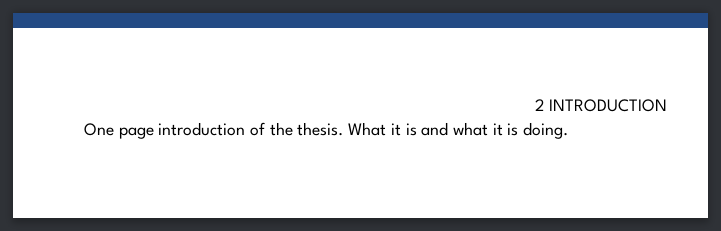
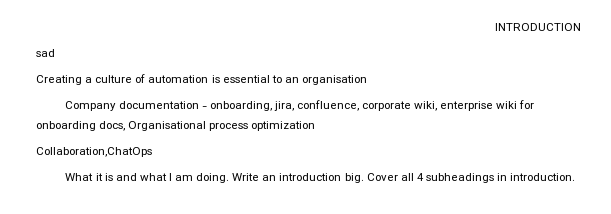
- 2 INTRODUCTION
+ INTRODUCTION
- One page introduction of the thesis. What it is and what it is doing.
+ sad
+ Creating a culture of automation is essential to an organisation
+ Company documentation - onboarding, jira, confluence, corporate wiki, enterprise wiki for onboarding docs, Organisational process optimization
+ Collaboration,ChatOps
+ What it is and what I am doing. Write an introduction big. Cover all 4 subheadings in introduction.

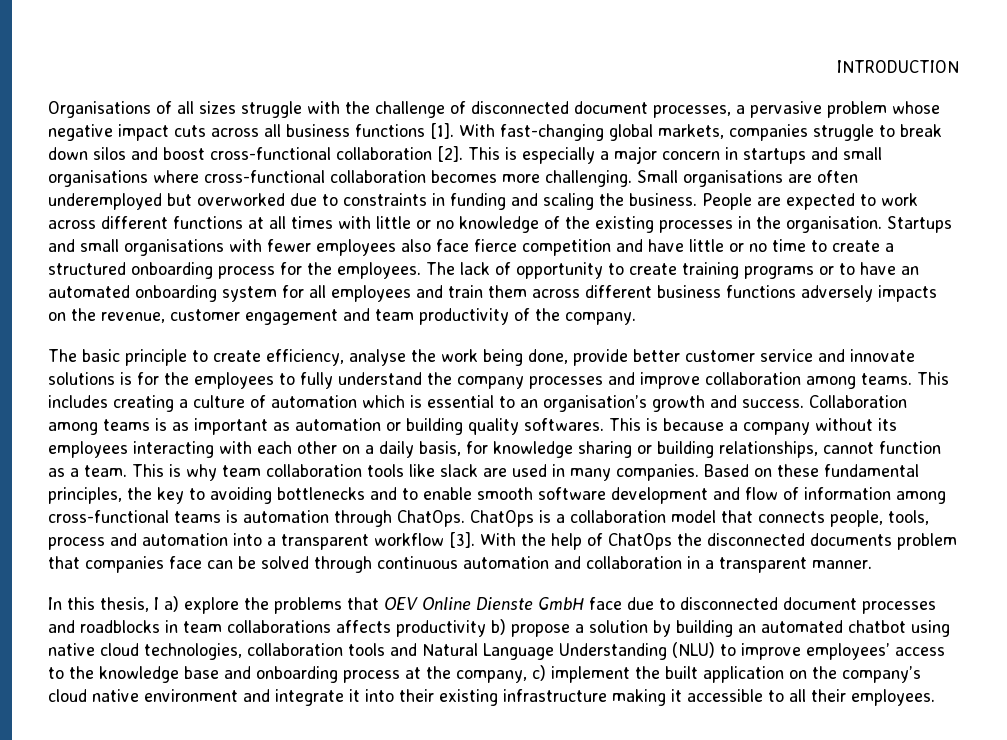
- sad
- Creating a culture of automation is essential to an organisation
- Company documentation - onboarding, jira, confluence, corporate wiki, enterprise wiki for onboarding docs, Organisational process optimization
- Collaboration,ChatOps
- What it is and what I am doing. Write an introduction big. Cover all 4 subheadings in introduction.
+ Organisations of all sizes struggle with the challenge of disconnected document processes, a pervasive problem whose negative impact cuts across all business functions [1]. With fast-changing global markets, companies struggle to break down silos and boost cross-functional collaboration [2]. This is especially a major concern in startups and small organisations where cross-functional collaboration becomes more challenging. Small organisations are often underemployed but overworked due to constraints in funding and scaling the business. People are expected to work across different functions at all times with little or no knowledge of the existing processes in the organisation. Startups and small organisations with fewer employees also face fierce competition and have little or no time to create a structured onboarding process for the employees. The lack of opportunity to create training programs or to have an automated onboarding system for all employees and train them across different business functions adversely impacts on the revenue, customer engagement and team productivity of the company.
+ The basic principle to create efficiency, analyse the work being done, provide better customer service and innovate solutions is for the employees to fully understand the company processes and improve collaboration among teams. This includes creating a culture of automation which is essential to an organisation’s growth and success. Collaboration among teams is as important as automation or building quality softwares. This is because a company without its employees interacting with each other on a daily basis, for knowledge sharing or building relationships, cannot function as a team. This is why team collaboration tools like slack are used in many companies. Based on these fundamental principles, the key to avoiding bottlenecks and to enable smooth software development and flow of information among cross-functional teams is automation through ChatOps. ChatOps is a collaboration model that connects people, tools, process and automation into a transparent workflow [3]. With the help of ChatOps the disconnected documents problem that companies face can be solved through continuous automation and collaboration in a transparent manner.
+ In this thesis, I a) explore the problems that OEV Online Dienste GmbH face due to disconnected document processes and roadblocks in team collaborations affects productivity b) propose a solution by building an automated chatbot using native cloud technologies, collaboration tools and Natural Language Understanding (NLU) to improve employees’ access to the knowledge base and onboarding process at the company, c) implement the built application on the company’s cloud native environment and integrate it into their existing infrastructure making it accessible to all their employees.

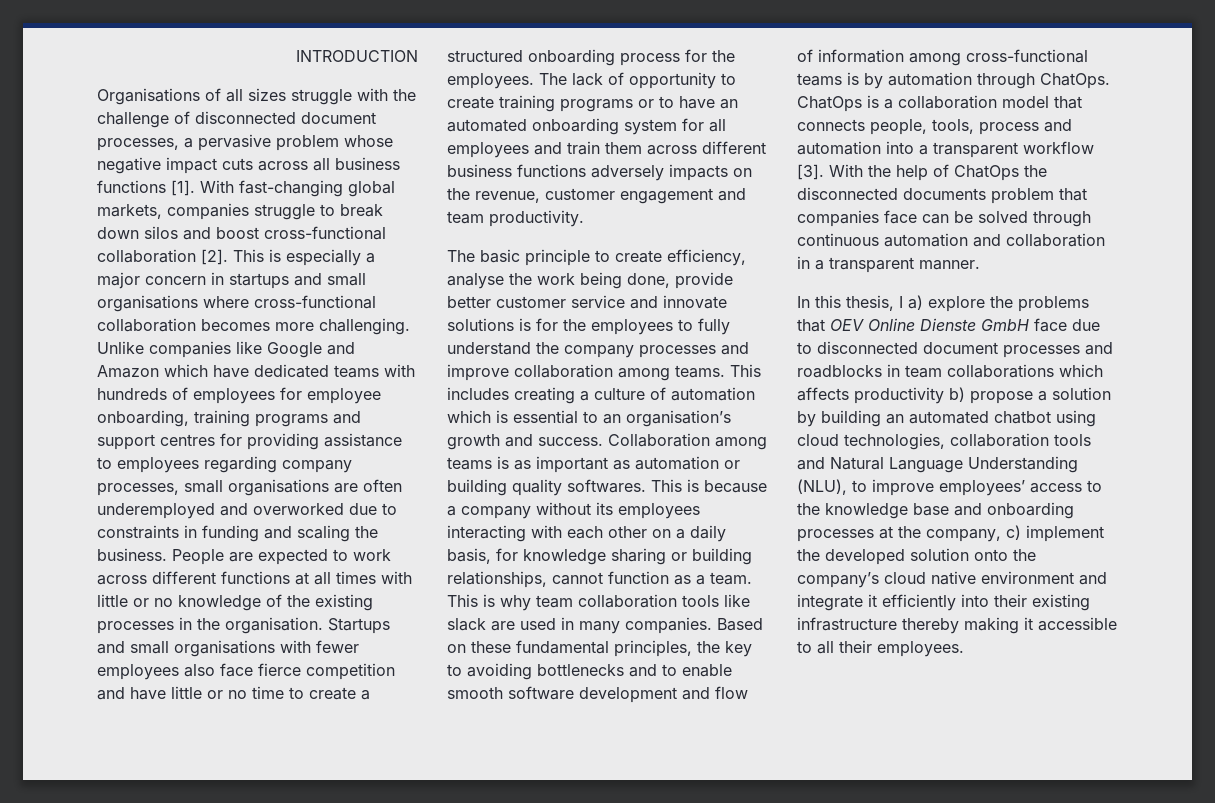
- Small organisations are often underemployed but overworked due to constraints in funding and scaling the business.
+ Unlike companies like Google and Amazon which have dedicated teams with hundreds of employees for employee onboarding, training programs and support centres for providing assistance to employees regarding company processes, small organisations are often underemployed and overworked due to constraints in funding and scaling the business.
- The lack of opportunity to create training programs or to have an automated onboarding system for all employees and train them across different business functions adversely impacts on the revenue, customer engagement and team productivity of the company.
+ The lack of opportunity to create training programs or to have an automated onboarding system for all employees and train them across different business functions adversely impacts on the revenue, customer engagement and team productivity.
- Based on these fundamental principles, the key to avoiding bottlenecks and to enable smooth software development and flow of information among cross-functional teams is automation through ChatOps.
+ Based on these fundamental principles, the key to avoiding bottlenecks and to enable smooth software development and flow of information among cross-functional teams is by automation through ChatOps.
- In this thesis, I a) explore the problems that OEV Online Dienste GmbH face due to disconnected document processes and roadblocks in team collaborations affects productivity b) propose a solution by building an automated chatbot using native cloud technologies, collaboration tools and Natural Language Understanding (NLU) to improve employees’ access to the knowledge base and onboarding process at the company, c) implement the built application on the company’s cloud native environment and integrate it into their existing infrastructure making it accessible to all their employees.
+ In this thesis, I a) explore the problems that OEV Online Dienste GmbH face due to disconnected document processes and roadblocks in team collaborations which affects productivity b) propose a solution by building an automated chatbot using cloud technologies, collaboration tools and Natural Language Understanding (NLU), to improve employees’ access to the knowledge base and onboarding processes at the company, c) implement the developed solution onto the company’s cloud native environment and integrate it efficiently into their existing infrastructure thereby making it accessible to all their employees.

